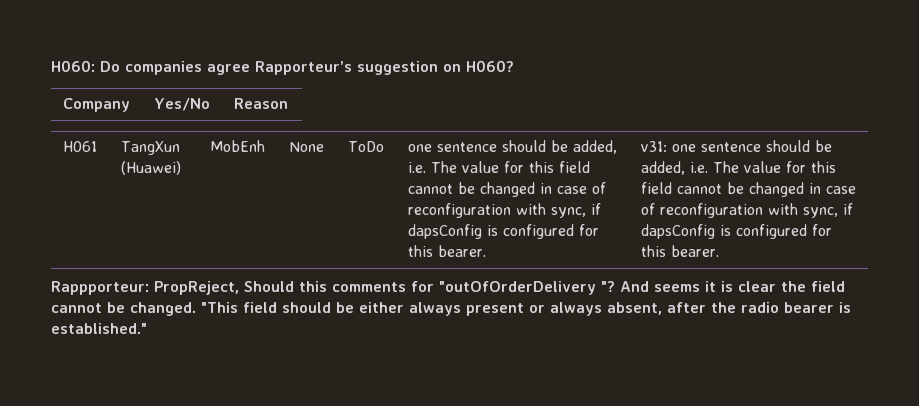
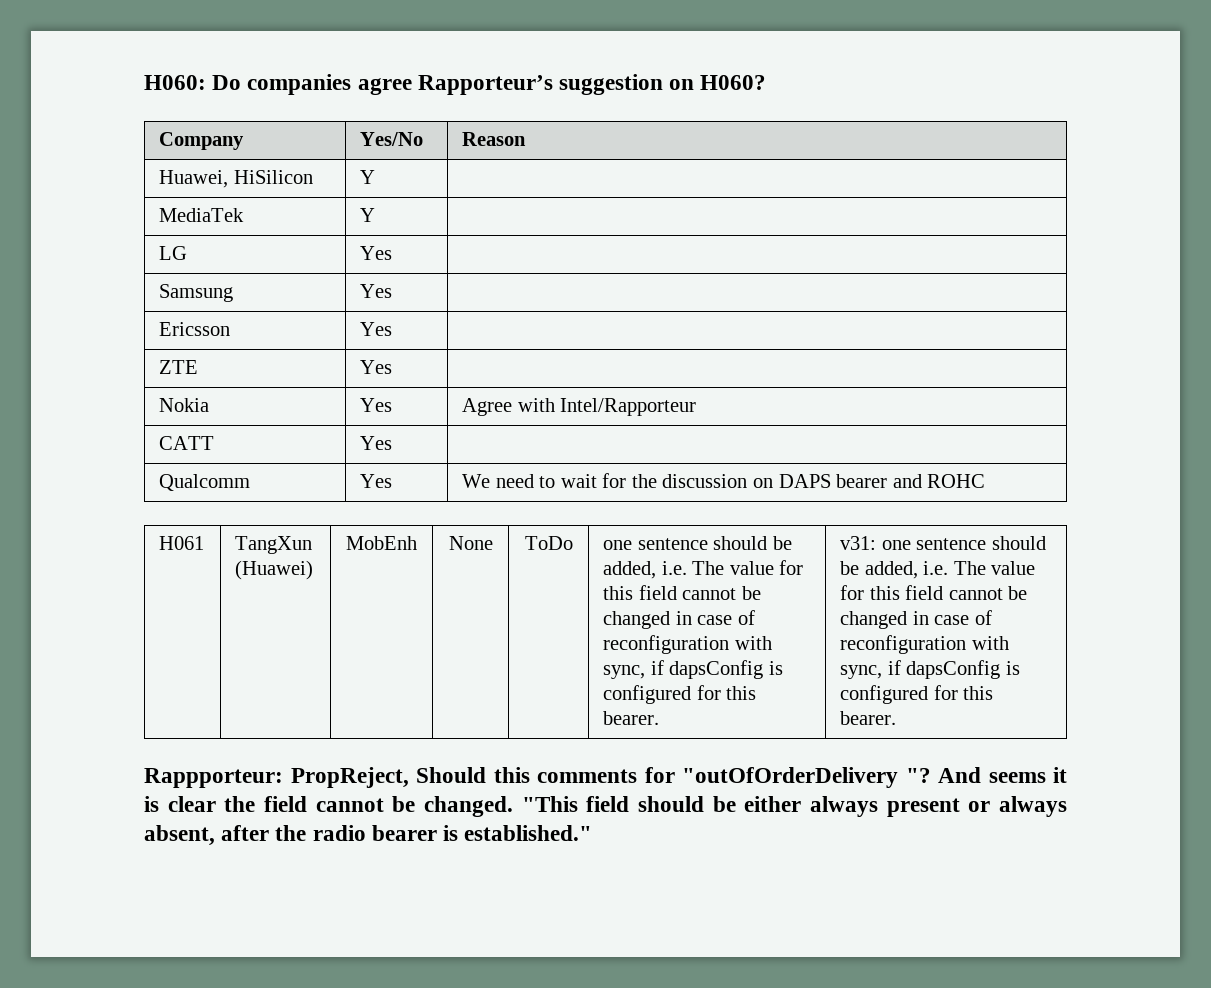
+ Huawei, HiSilicon | Y |
+ MediaTek | Y |
+ LG | Yes |
+ Samsung | Yes |
+ Ericsson | Yes |
+ ZTE | Yes |
+ Nokia | Yes | Agree with Intel/Rapporteur
+ CATT | Yes |
+ Qualcomm | Yes | We need to wait for the discussion on DAPS bearer and ROHC

